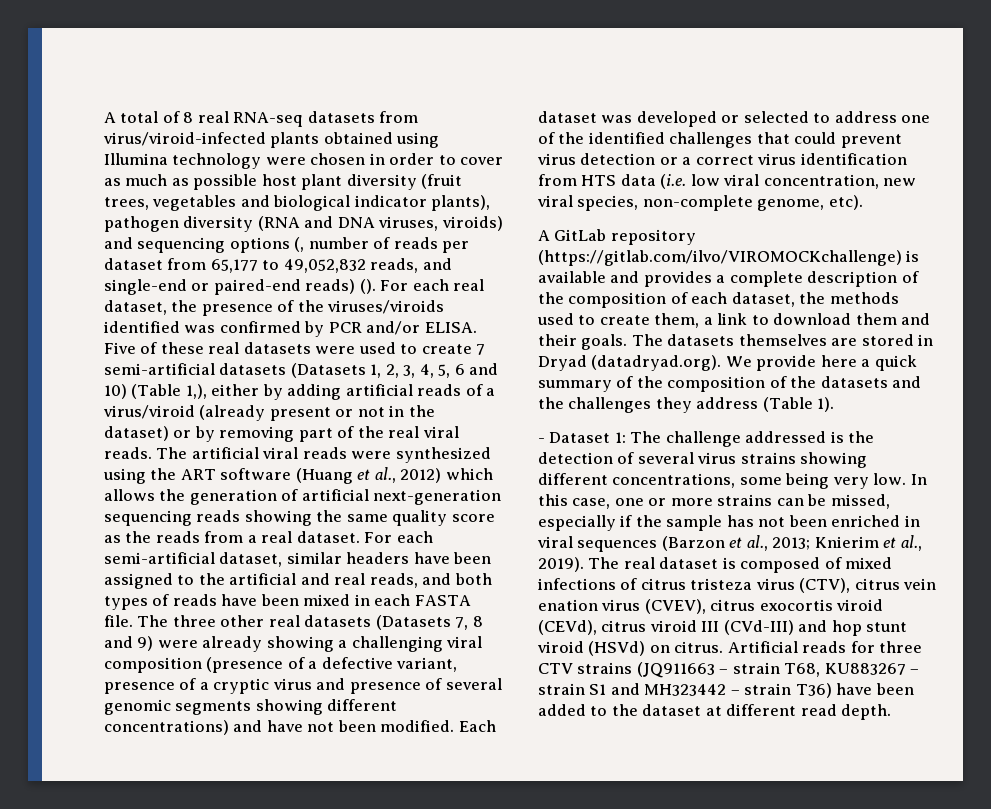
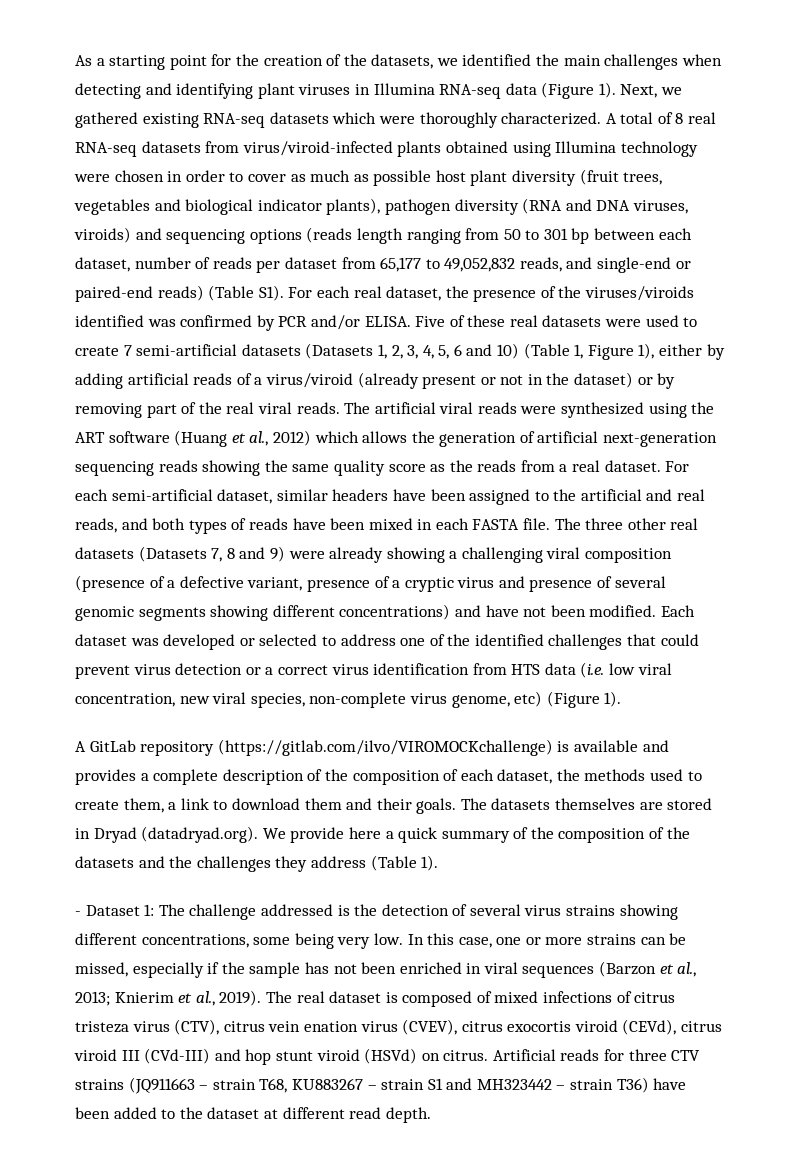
+ As a starting point for the creation of the datasets, we identified the main challenges when detecting and identifying plant viruses in Illumina RNA-seq data (Figure 1). Next, we gathered existing RNA-seq datasets which were thoroughly characterized.
- A total of 8 real RNA-seq datasets from virus/viroid-infected plants obtained using Illumina technology were chosen in order to cover as much as possible host plant diversity (fruit trees, vegetables and biological indicator plants), pathogen diversity (RNA and DNA viruses, viroids) and sequencing options (, number of reads per dataset from 65,177 to 49,052,832 reads, and single-end or paired-end reads) (). For each real dataset, the presence of the viruses/viroids identified was confirmed by PCR and/or ELISA.
+ A total of 8 real RNA-seq datasets from virus/viroid-infected plants obtained using Illumina technology were chosen in order to cover as much as possible host plant diversity (fruit trees, vegetables and biological indicator plants), pathogen diversity (RNA and DNA viruses, viroids) and sequencing options (reads length ranging from 50 to 301 bp between each dataset, number of reads per dataset from 65,177 to 49,052,832 reads, and single-end or paired-end reads) (Table S1). For each real dataset, the presence of the viruses/viroids identified was confirmed by PCR and/or ELISA.
- Five of these real datasets were used to create 7 semi-artificial datasets (Datasets 1, 2, 3, 4, 5, 6 and 10) (Table 1,), either by adding artificial reads of a virus/viroid (already present or not in the dataset) or by removing part of the real viral reads.
+ Five of these real datasets were used to create 7 semi-artificial datasets (Datasets 1, 2, 3, 4, 5, 6 and 10) (Table 1, Figure 1), either by adding artificial reads of a virus/viroid (already present or not in the dataset) or by removing part of the real viral reads.
- Each dataset was developed or selected to address one of the identified challenges that could prevent virus detection or a correct virus identification from HTS data (i.e. low viral concentration, new viral species, non-complete genome, etc).
+ Each dataset was developed or selected to address one of the identified challenges that could prevent virus detection or a correct virus identification from HTS data (i.e. low viral concentration, new viral species, non-complete virus genome, etc) (Figure 1).

